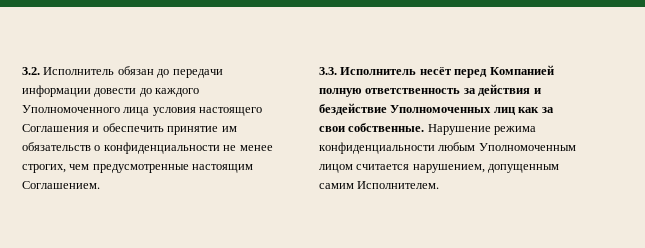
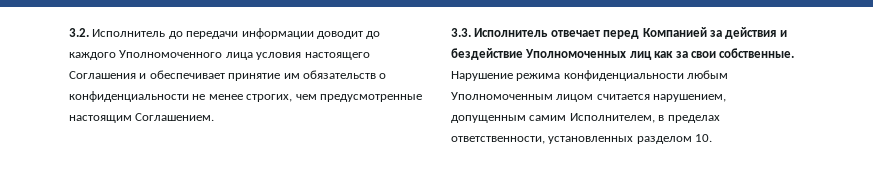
- 3.2. Исполнитель обязан до передачи информации довести до каждого Уполномоченного лица условия настоящего Соглашения и обеспечить принятие им обязательств о конфиденциальности не менее строгих, чем предусмотренные настоящим Соглашением.
+ 3.2. Исполнитель до передачи информации доводит до каждого Уполномоченного лица условия настоящего Соглашения и обеспечивает принятие им обязательств о конфиденциальности не менее строгих, чем предусмотренные настоящим Соглашением.
- 3.3. Исполнитель несёт перед Компанией полную ответственность за действия и бездействие Уполномоченных лиц как за свои собственные.
+ 3.3. Исполнитель отвечает перед Компанией за действия и бездействие Уполномоченных лиц как за свои собственные.
- Нарушение режима конфиденциальности любым Уполномоченным лицом считается нарушением, допущенным самим Исполнителем.
+ Нарушение режима конфиденциальности любым Уполномоченным лицом считается нарушением, допущенным самим Исполнителем, в пределах ответственности, установленных разделом 10.

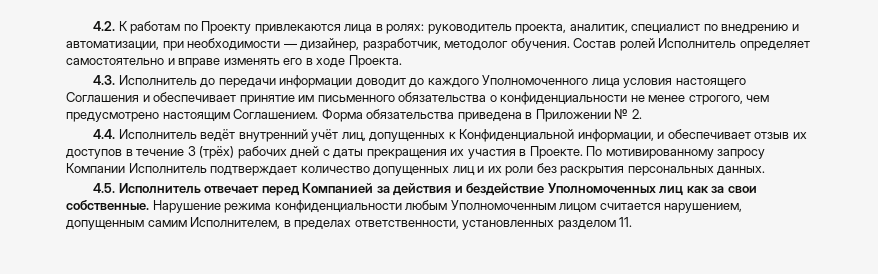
- 3.2. Исполнитель до передачи информации доводит до каждого Уполномоченного лица условия настоящего Соглашения и обеспечивает принятие им обязательств о конфиденциальности не менее строгих, чем предусмотренные настоящим Соглашением.
- 3.3. Исполнитель отвечает перед Компанией за действия и бездействие Уполномоченных лиц как за свои собственные.
+ 4.2. К работам по Проекту привлекаются лица в ролях: руководитель проекта, аналитик, специалист по внедрению и автоматизации, при необходимости — дизайнер, разработчик, методолог обучения. Состав ролей Исполнитель определяет самостоятельно и вправе изменять его в ходе Проекта.
+ 4.3. Исполнитель до передачи информации доводит до каждого Уполномоченного лица условия настоящего Соглашения и обеспечивает принятие им письменного обязательства о конфиденциальности не менее строгого, чем предусмотрено настоящим Соглашением. Форма обязательства приведена в Приложении № 2.
+ 4.4. Исполнитель ведёт внутренний учёт лиц, допущенных к Конфиденциальной информации, и обеспечивает отзыв их доступов в течение 3 (трёх) рабочих дней с даты прекращения их участия в Проекте. По мотивированному запросу Компании Исполнитель подтверждает количество допущенных лиц и их роли без раскрытия персональных данных.
+ 4.5. Исполнитель отвечает перед Компанией за действия и бездействие Уполномоченных лиц как за свои собственные.
- Нарушение режима конфиденциальности любым Уполномоченным лицом считается нарушением, допущенным самим Исполнителем, в пределах ответственности, установленных разделом 10.
+ Нарушение режима конфиденциальности любым Уполномоченным лицом считается нарушением, допущенным самим Исполнителем, в пределах ответственности, установленных разделом 11.

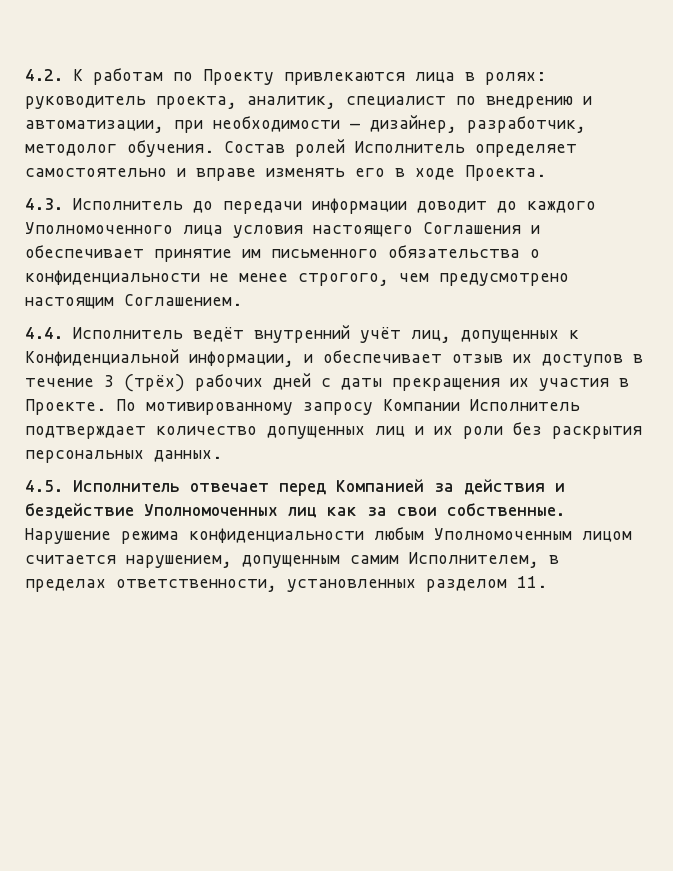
- Форма обязательства приведена в Приложении № 2.

